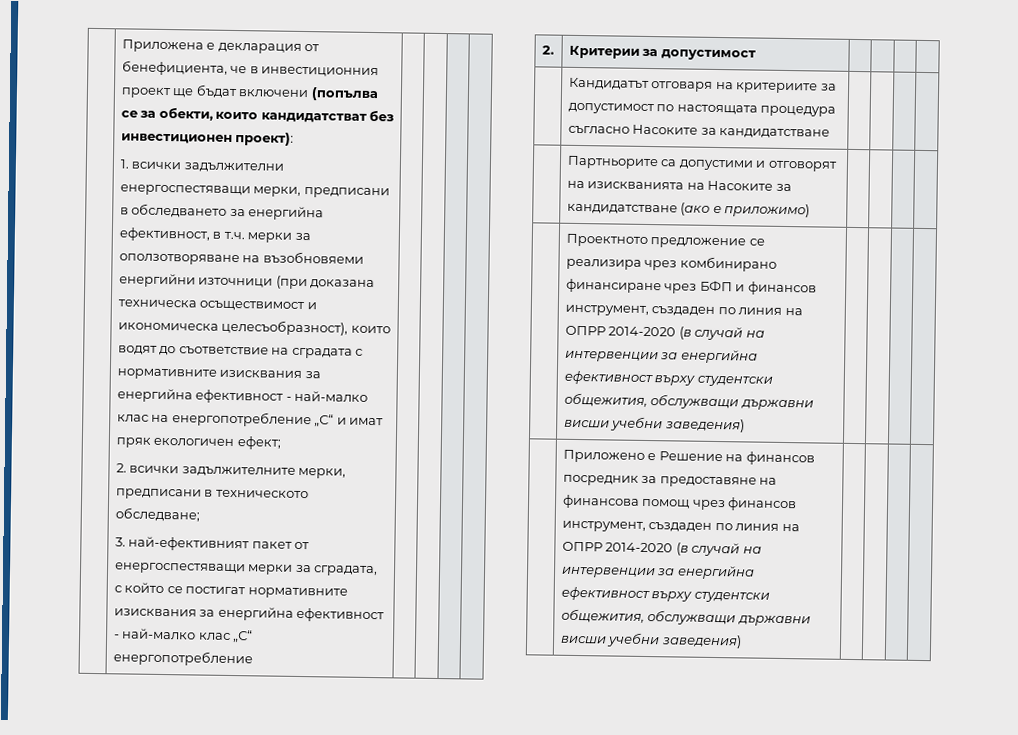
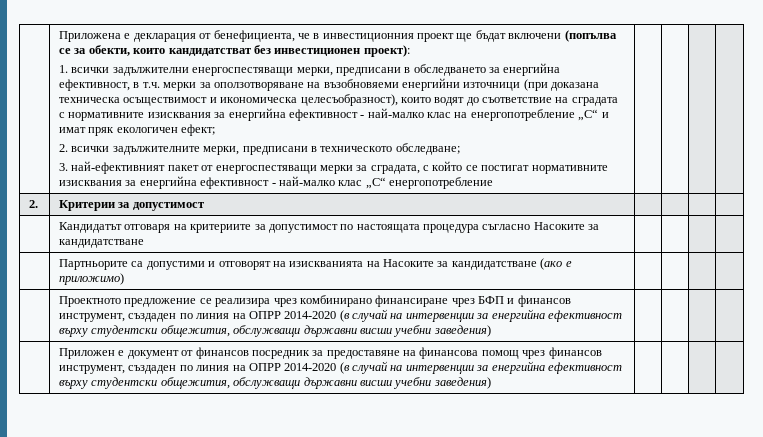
- | Приложено е Решение на финансов посредник за предоставяне на финансова помощ чрез финансов инструмент, създаден по линия на ОПРР 2014-2020 (в случай на интервенции за енергийна ефективност върху студентски общежития, обслужващи държавни висши учебни заведения) | | | |
+ | Приложен е документ от финансов посредник за предоставяне на финансова помощ чрез финансов инструмент, създаден по линия на ОПРР 2014-2020 (в случай на интервенции за енергийна ефективност върху студентски общежития, обслужващи държавни висши учебни заведения) | | | |

